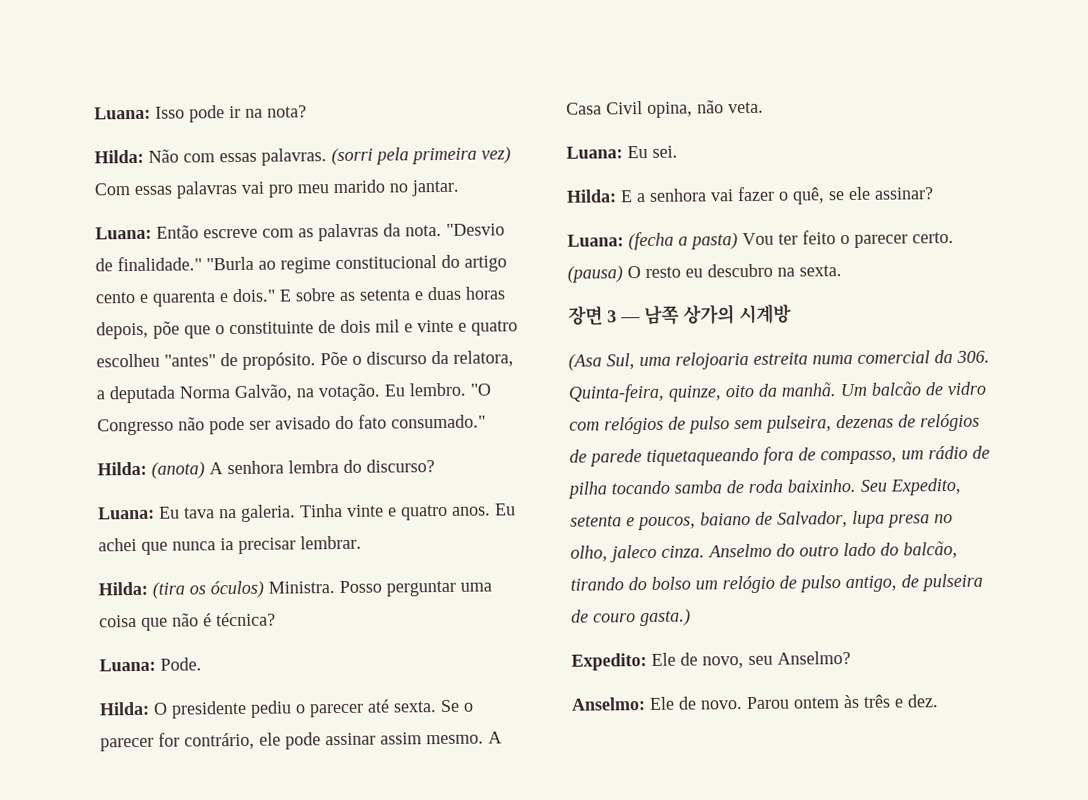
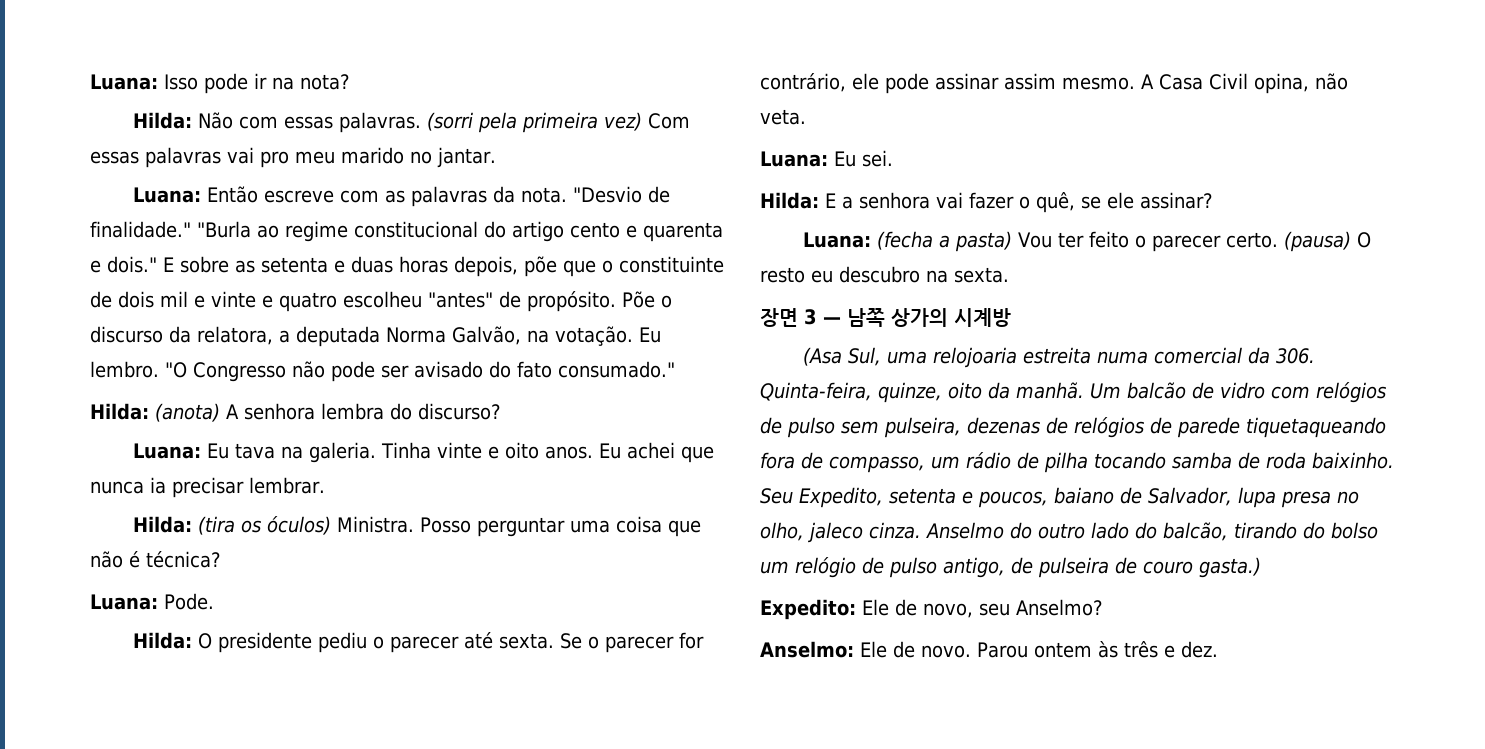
- Tinha vinte e quatro anos.
+ Tinha vinte e oito anos.

